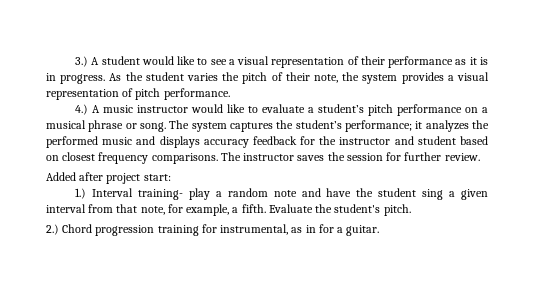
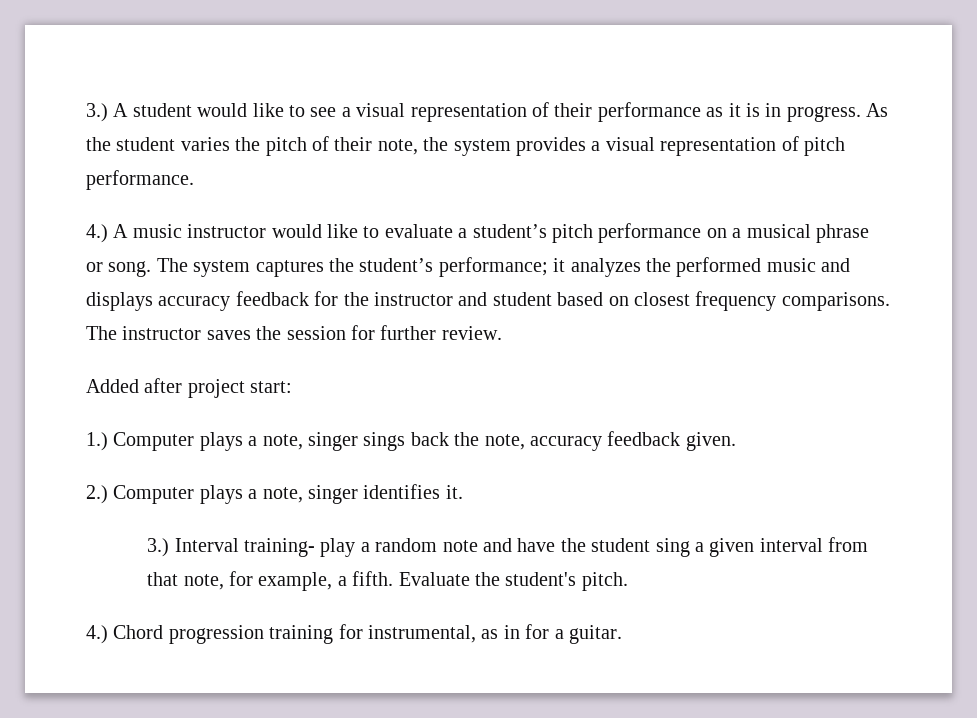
- 1.) Interval training- play a random note and have the student sing a given interval from that note, for example, a fifth.
+ 1.) Computer plays a note, singer sings back the note, accuracy feedback given.
+ 2.) Computer plays a note, singer identifies it.
+ 3.) Interval training- play a random note and have the student sing a given interval from that note, for example, a fifth.
- 2.) Chord progression training for instrumental, as in for a guitar.
+ 4.) Chord progression training for instrumental, as in for a guitar.

